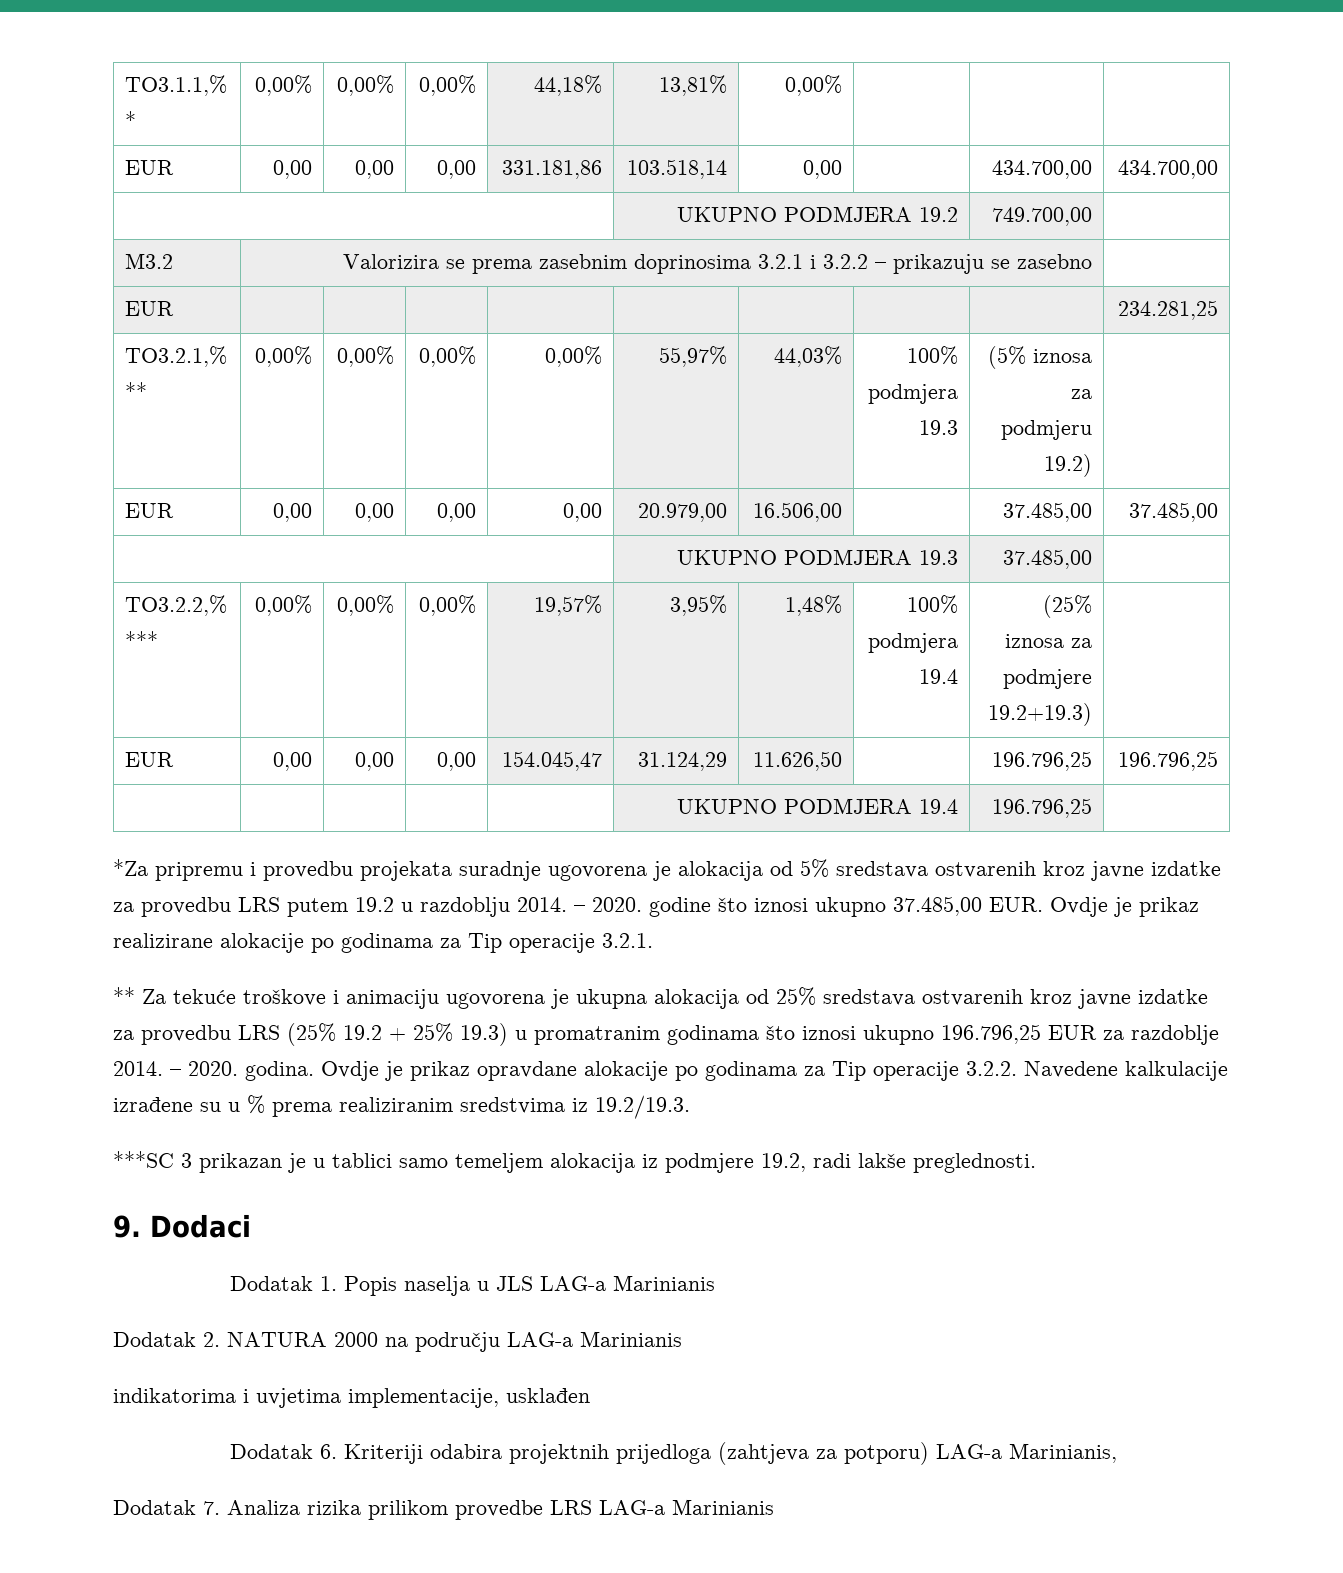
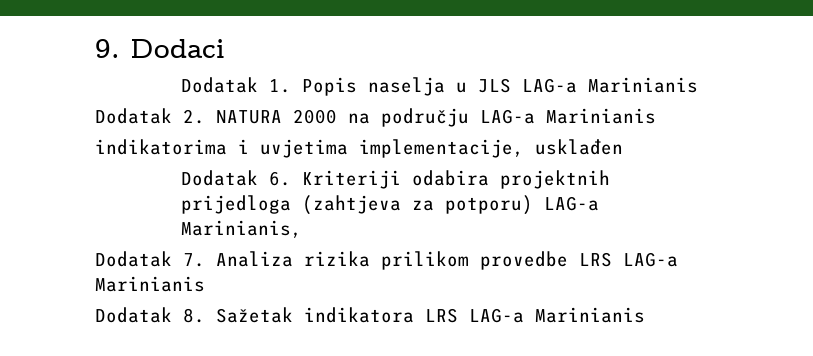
- TO3.1.1,% * | 0,00% | 0,00% | 0,00% | 44,18% | 13,81% | 0,00% | | |
- EUR | 0,00 | 0,00 | 0,00 | 331.181,86 | 103.518,14 | 0,00 | | 434.700,00 | 434.700,00
- | UKUPNO PODMJERA 19.2 | 749.700,00 |
- M3.2 | Valorizira se prema zasebnim doprinosima 3.2.1 i 3.2.2 – prikazuju se zasebno |
- EUR | | | | | | | | | 234.281,25
- TO3.2.1,% ** | 0,00% | 0,00% | 0,00% | 0,00% | 55,97% | 44,03% | 100% podmjera 19.3 | (5% iznosa za podmjeru 19.2) |
- EUR | 0,00 | 0,00 | 0,00 | 0,00 | 20.979,00 | 16.506,00 | | 37.485,00 | 37.485,00
- | UKUPNO PODMJERA 19.3 | 37.485,00 |
- TO3.2.2,% *** | 0,00% | 0,00% | 0,00% | 19,57% | 3,95% | 1,48% | 100% podmjera 19.4 | (25% iznosa za podmjere 19.2+19.3) |
- EUR | 0,00 | 0,00 | 0,00 | 154.045,47 | 31.124,29 | 11.626,50 | | 196.796,25 | 196.796,25
- | | | | | UKUPNO PODMJERA 19.4 | 196.796,25 |
- *Za pripremu i provedbu projekata suradnje ugovorena je alokacija od 5% sredstava ostvarenih kroz javne izdatke za provedbu LRS putem 19.2 u razdoblju 2014. – 2020. godine što iznosi ukupno 37.485,00 EUR. Ovdje je prikaz realizirane alokacije po godinama za Tip operacije 3.2.1.
- ** Za tekuće troškove i animaciju ugovorena je ukupna alokacija od 25% sredstava ostvarenih kroz javne izdatke za provedbu LRS (25% 19.2 + 25% 19.3) u promatranim godinama što iznosi ukupno 196.796,25 EUR za razdoblje 2014. – 2020. godina. Ovdje je prikaz opravdane alokacije po godinama za Tip operacije 3.2.2. Navedene kalkulacije izrađene su u % prema realiziranim sredstvima iz 19.2/19.3.
- ***SC 3 prikazan je u tablici samo temeljem alokacija iz podmjere 19.2, radi lakše preglednosti.
+ Dodatak 8. Sažetak indikatora LRS LAG-a Marinianis

